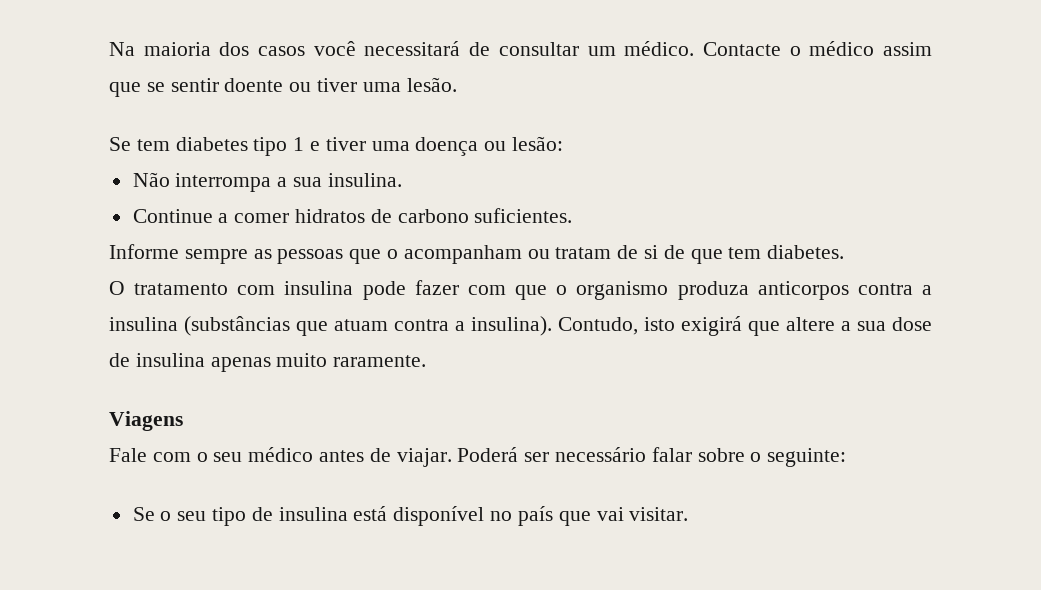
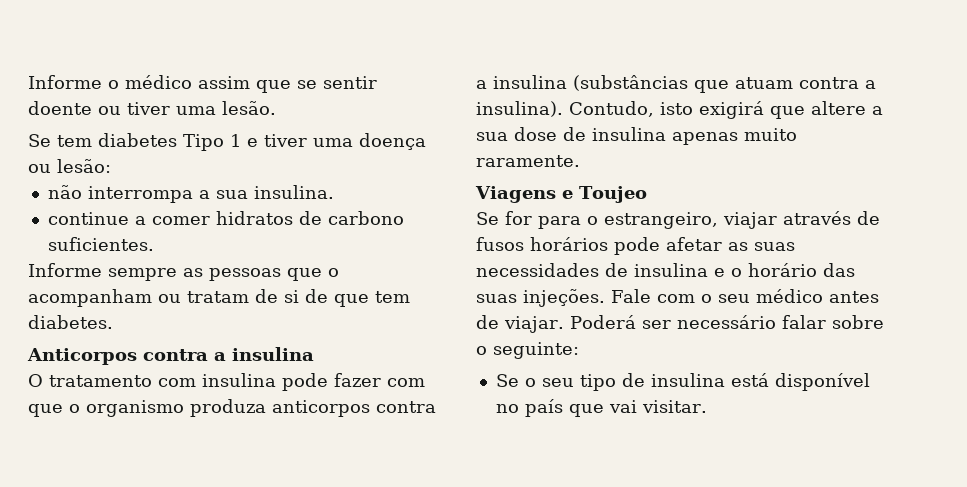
- Na maioria dos casos você necessitará de consultar um médico. Contacte o médico assim que se sentir doente ou tiver uma lesão.
+ Informe o médico assim que se sentir doente ou tiver uma lesão.
- Se tem diabetes tipo 1 e tiver uma doença ou lesão:
+ Se tem diabetes Tipo 1 e tiver uma doença ou lesão:
- Não interrompa a sua insulina.
+ não interrompa a sua insulina.
- Continue a comer hidratos de carbono suficientes.
+ continue a comer hidratos de carbono suficientes.
+ Anticorpos contra a insulina
- Viagens
- Fale com o seu médico antes de viajar.
+ Viagens e Toujeo
+ Se for para o estrangeiro, viajar através de fusos horários pode afetar as suas necessidades de insulina e o horário das suas injeções. Fale com o seu médico antes de viajar.

